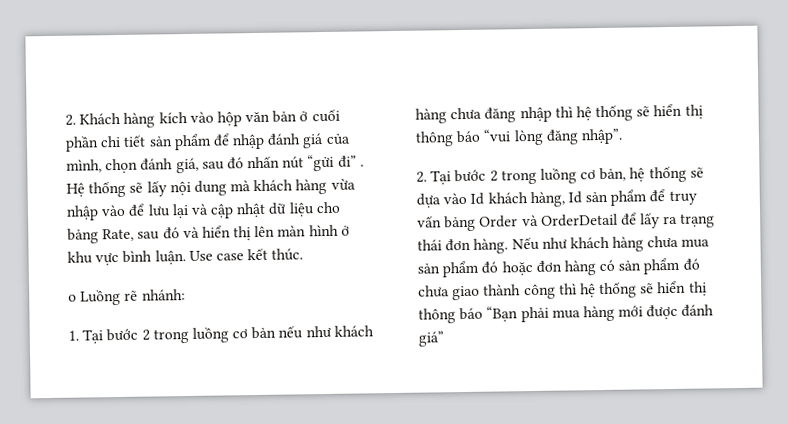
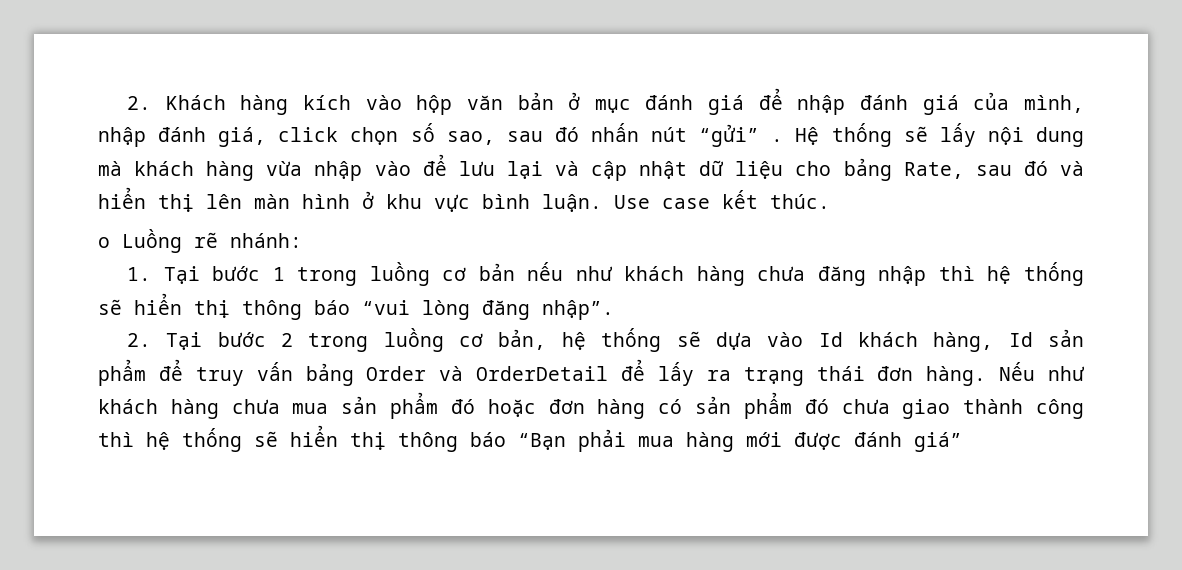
- 2. Khách hàng kích vào hộp văn bản ở cuối phần chi tiết sản phẩm để nhập đánh giá của mình, chọn đánh giá, sau đó nhấn nút “gửi đi” .
+ 2. Khách hàng kích vào hộp văn bản ở mục đánh giá để nhập đánh giá của mình, nhập đánh giá, click chọn số sao, sau đó nhấn nút “gửi” .
- 1. Tại bước 2 trong luồng cơ bản nếu như khách hàng chưa đăng nhập thì hệ thống sẽ hiển thị thông báo “vui lòng đăng nhập”.
+ 1. Tại bước 1 trong luồng cơ bản nếu như khách hàng chưa đăng nhập thì hệ thống sẽ hiển thị thông báo “vui lòng đăng nhập”.

